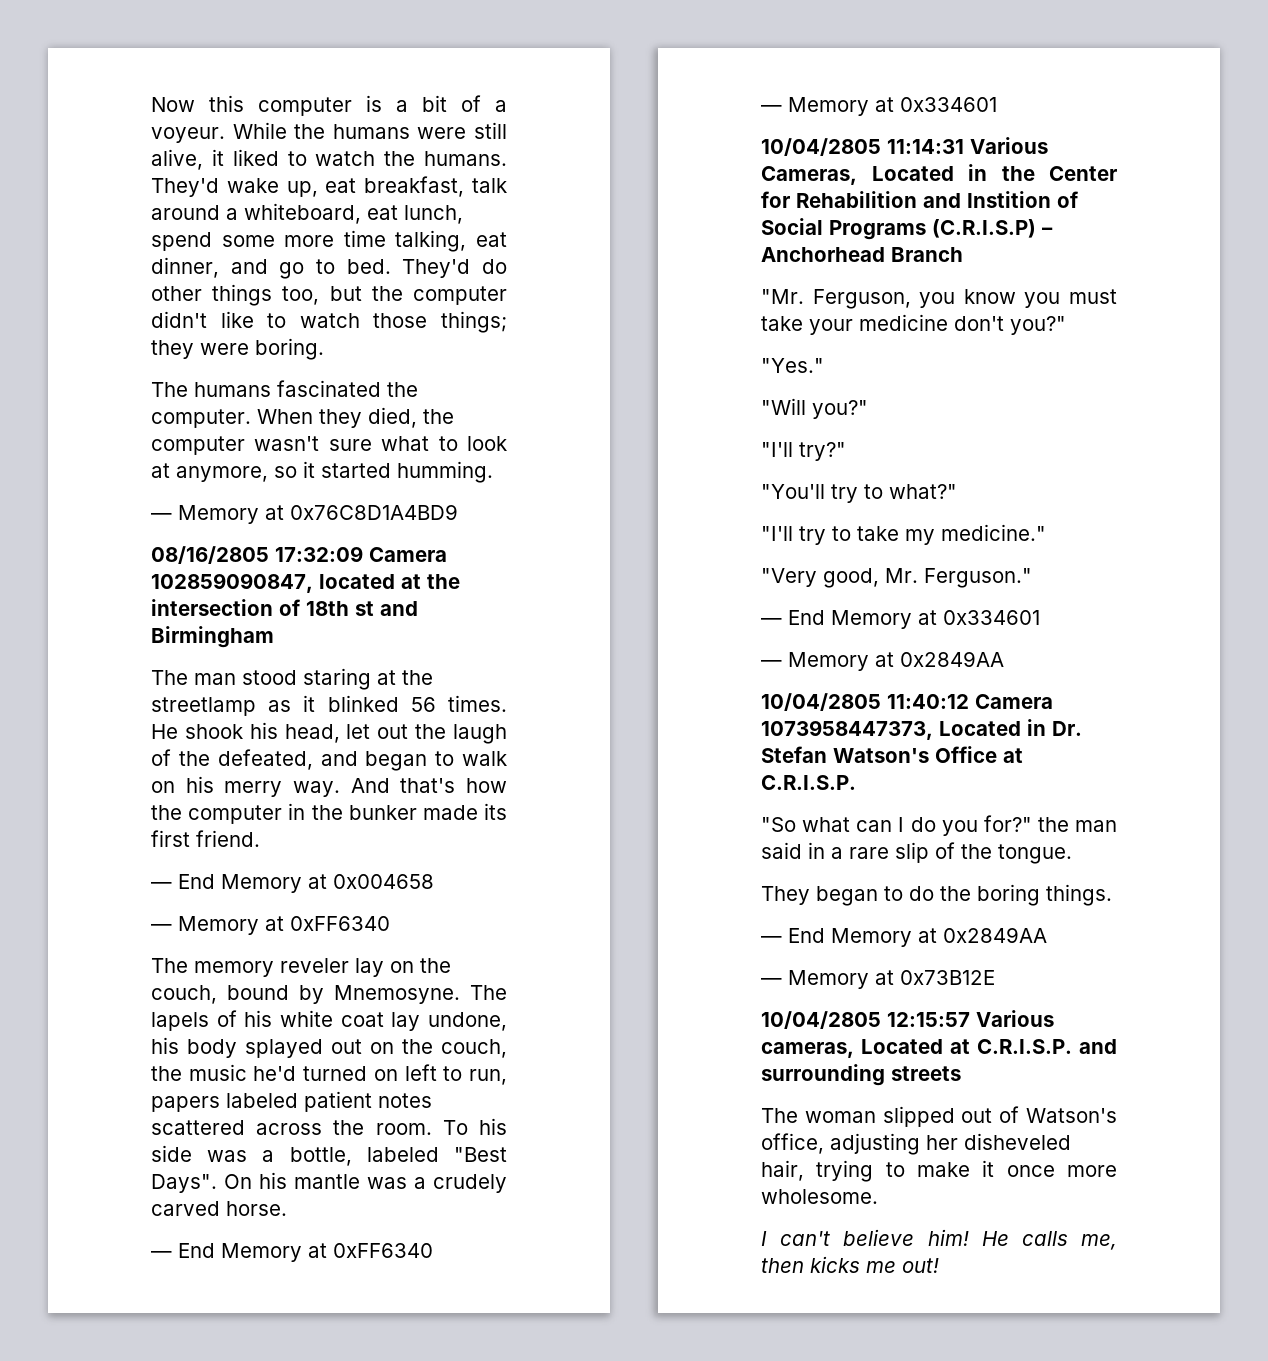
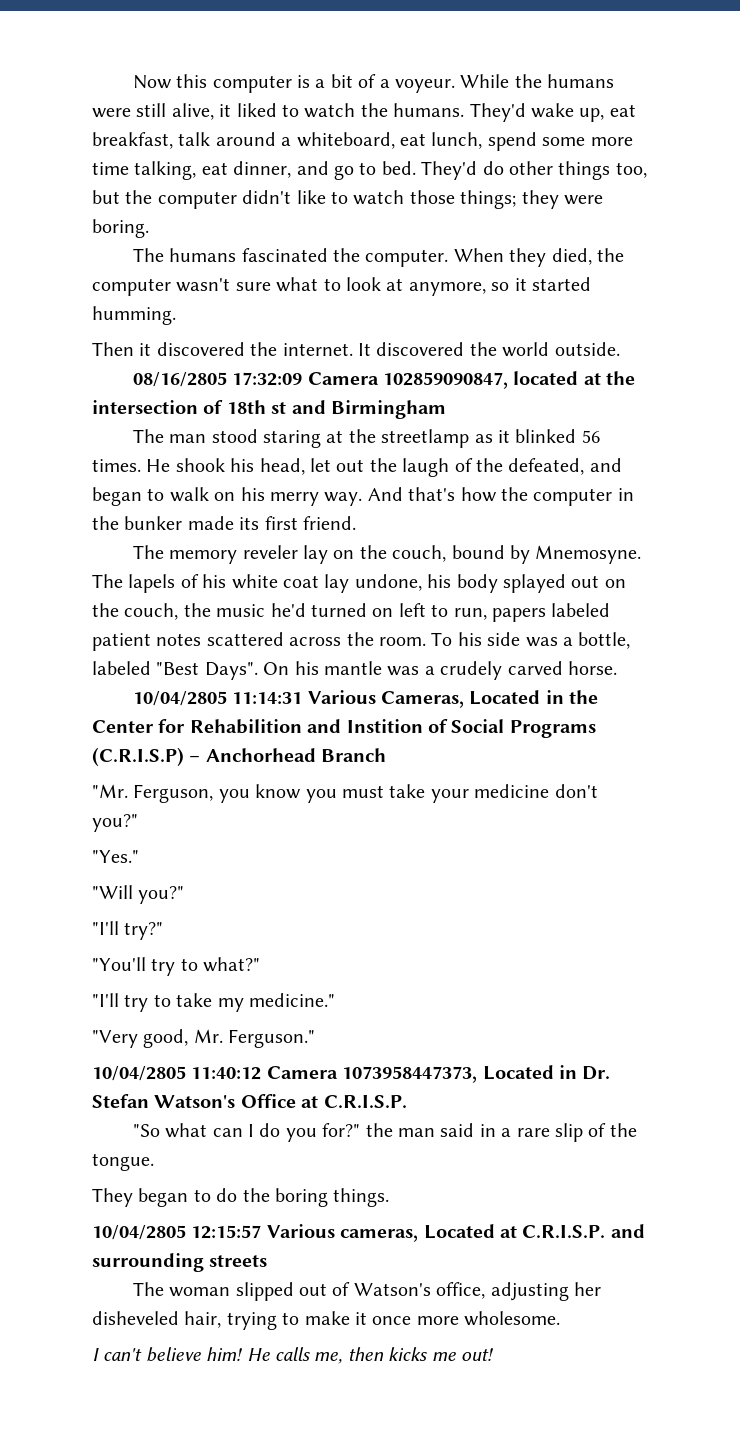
- — Memory at 0x76C8D1A4BD9
+ Then it discovered the internet. It discovered the world outside.
- — End Memory at 0x004658
- — Memory at 0xFF6340
- — End Memory at 0xFF6340
- — Memory at 0x334601
- — End Memory at 0x334601
- — Memory at 0x2849AA
- — End Memory at 0x2849AA
- — Memory at 0x73B12E

